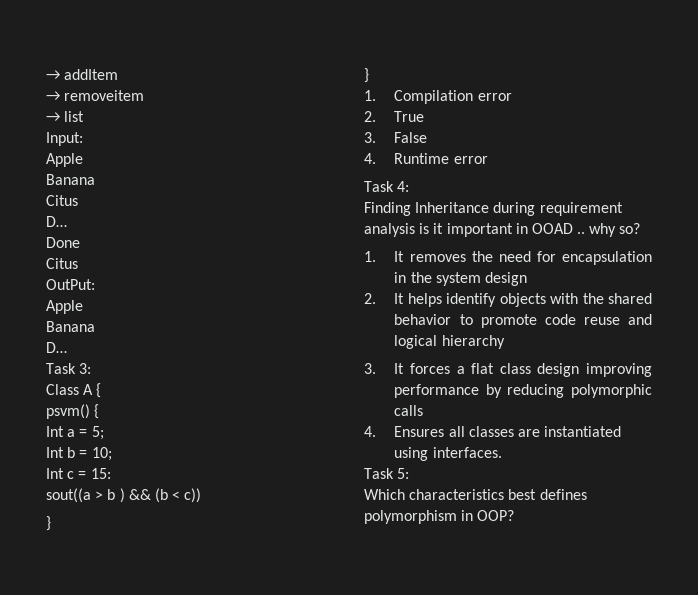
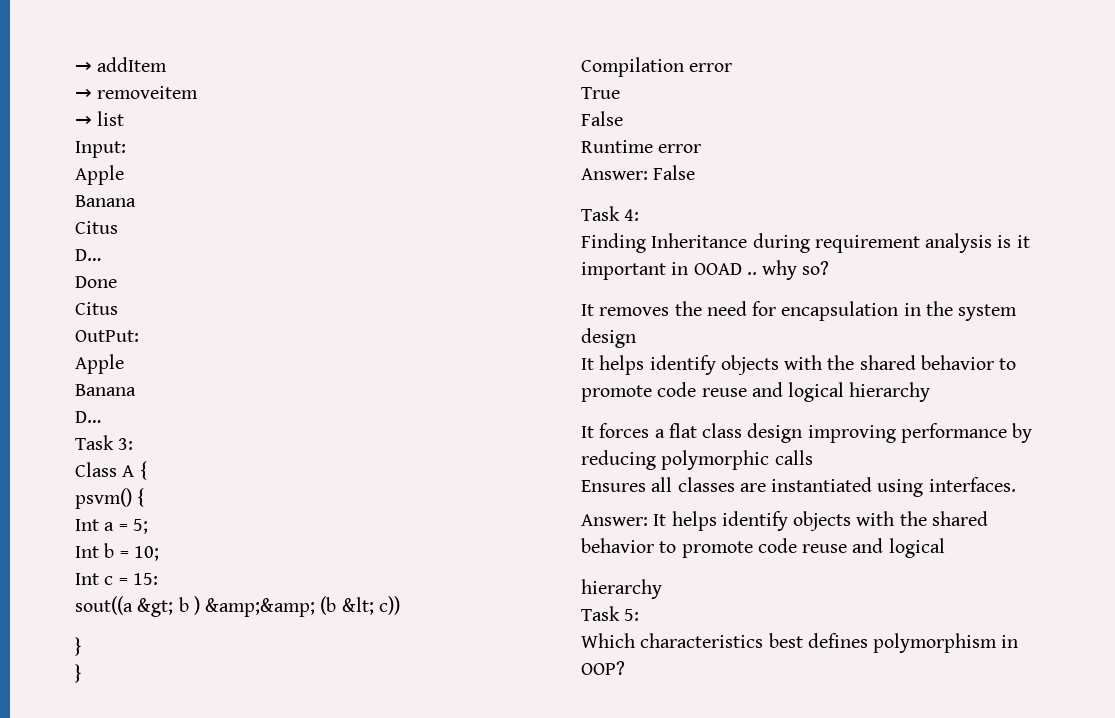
- sout((a > b ) && (b < c))
+ sout((a &gt; b ) &amp;&amp; (b &lt; c))
- 1. Compilation error
+ Compilation error
- 2. True
- 3. False
- 4. Runtime error
+ True
+ False
+ Runtime error
+ Answer: False
- 1. It removes the need for encapsulation in the system design
+ It removes the need for encapsulation in the system design
- 2. It helps identify objects with the shared behavior to promote code reuse and logical hierarchy
+ It helps identify objects with the shared behavior to promote code reuse and logical hierarchy
- 3. It forces a flat class design improving performance by reducing polymorphic calls
+ It forces a flat class design improving performance by reducing polymorphic calls
- 4. Ensures all classes are instantiated using interfaces.
+ Ensures all classes are instantiated using interfaces.
+ Answer: It helps identify objects with the shared behavior to promote code reuse and logical
+ hierarchy

